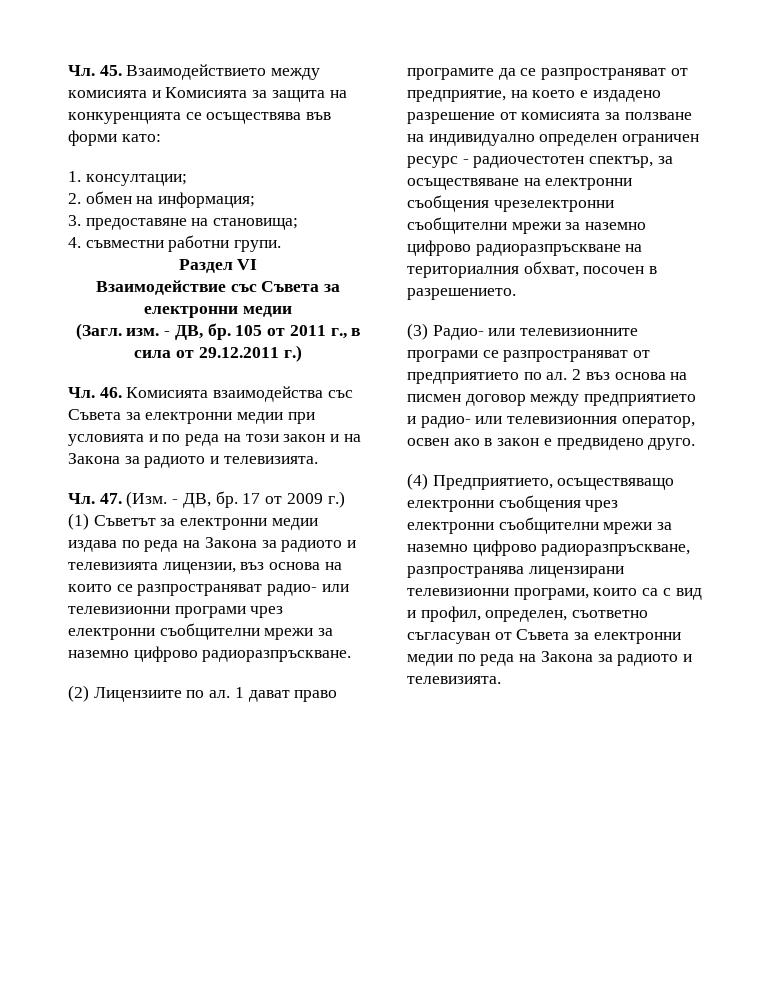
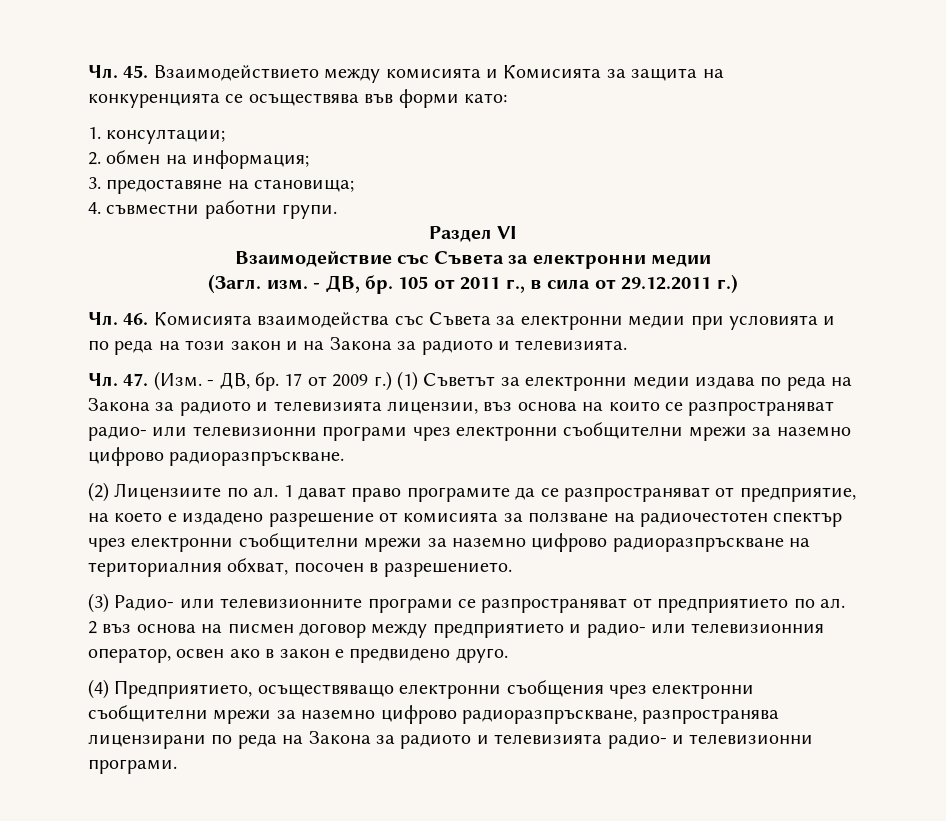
- 1 дават право програмите да се разпространяват от предприятие, на което е издадено разрешение от комисията за ползване на индивидуално определен ограничен ресурс - радиочестотен спектър, за осъществяване на електронни съобщения чрезелектронни съобщителни мрежи за наземно цифрово радиоразпръскване на териториалния обхват, посочен в разрешението.
+ 1 дават право програмите да се разпространяват от предприятие, на което е издадено разрешение от комисията за ползване на радиочестотен спектър чрез електронни съобщителни мрежи за наземно цифрово радиоразпръскване на териториалния обхват, посочен в разрешението.
- (4) Предприятието, осъществяващо електронни съобщения чрез електронни съобщителни мрежи за наземно цифрово радиоразпръскване, разпространява лицензирани телевизионни програми, които са с вид и профил, определен, съответно съгласуван от Съвета за електронни медии по реда на Закона за радиото и телевизията.
+ (4) Предприятието, осъществяващо електронни съобщения чрез електронни съобщителни мрежи за наземно цифрово радиоразпръскване, разпространява лицензирани по реда на Закона за радиото и телевизията радио- и телевизионни програми.

